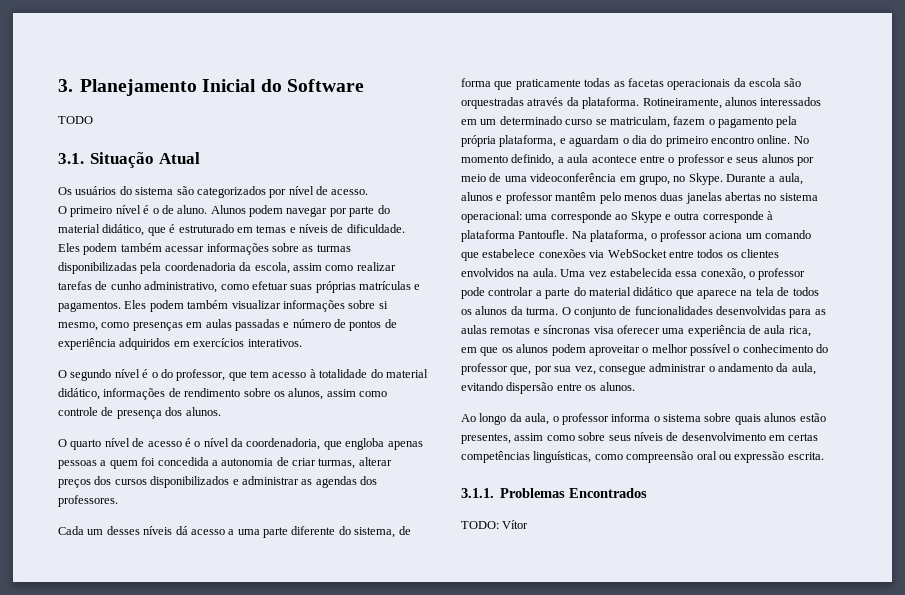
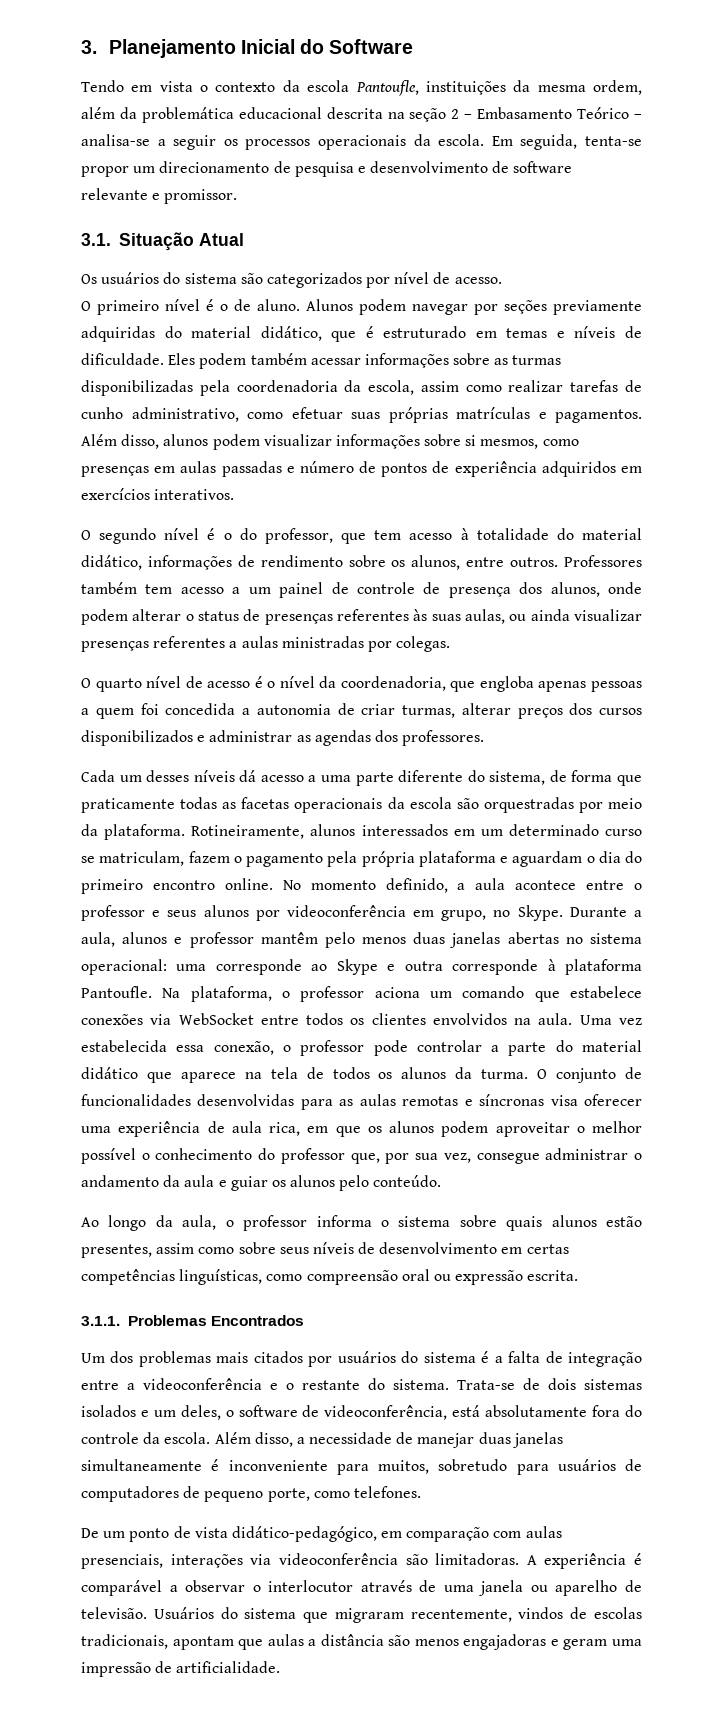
- TODO
+ Tendo em vista o contexto da escola Pantoufle, instituições da mesma ordem, além da problemática educacional descrita na seção 2 – Embasamento Teórico – analisa-se a seguir os processos operacionais da escola. Em seguida, tenta-se propor um direcionamento de pesquisa e desenvolvimento de software relevante e promissor.
- Alunos podem navegar por parte do material didático, que é estruturado em temas e níveis de dificuldade.
+ Alunos podem navegar por seções previamente adquiridas do material didático, que é estruturado em temas e níveis de dificuldade.
- Eles podem também visualizar informações sobre si mesmo, como presenças em aulas passadas e número de pontos de experiência adquiridos em exercícios interativos.
+ Além disso, alunos podem visualizar informações sobre si mesmos, como presenças em aulas passadas e número de pontos de experiência adquiridos em exercícios interativos.
- O segundo nível é o do professor, que tem acesso à totalidade do material didático, informações de rendimento sobre os alunos, assim como controle de presença dos alunos.
+ O segundo nível é o do professor, que tem acesso à totalidade do material didático, informações de rendimento sobre os alunos, entre outros. Professores também tem acesso a um painel de controle de presença dos alunos, onde podem alterar o status de presenças referentes às suas aulas, ou ainda visualizar presenças referentes a aulas ministradas por colegas.
- Cada um desses níveis dá acesso a uma parte diferente do sistema, de forma que praticamente todas as facetas operacionais da escola são orquestradas através da plataforma.
+ Cada um desses níveis dá acesso a uma parte diferente do sistema, de forma que praticamente todas as facetas operacionais da escola são orquestradas por meio da plataforma.
- Rotineiramente, alunos interessados em um determinado curso se matriculam, fazem o pagamento pela própria plataforma, e aguardam o dia do primeiro encontro online.
+ Rotineiramente, alunos interessados em um determinado curso se matriculam, fazem o pagamento pela própria plataforma e aguardam o dia do primeiro encontro online.
- No momento definido, a aula acontece entre o professor e seus alunos por meio de uma videoconferência em grupo, no Skype.
+ No momento definido, a aula acontece entre o professor e seus alunos por videoconferência em grupo, no Skype.
- O conjunto de funcionalidades desenvolvidas para as aulas remotas e síncronas visa oferecer uma experiência de aula rica, em que os alunos podem aproveitar o melhor possível o conhecimento do professor que, por sua vez, consegue administrar o andamento da aula, evitando dispersão entre os alunos.
+ O conjunto de funcionalidades desenvolvidas para as aulas remotas e síncronas visa oferecer uma experiência de aula rica, em que os alunos podem aproveitar o melhor possível o conhecimento do professor que, por sua vez, consegue administrar o andamento da aula e guiar os alunos pelo conteúdo.
- TODO: Vítor
+ Um dos problemas mais citados por usuários do sistema é a falta de integração entre a videoconferência e o restante do sistema. Trata-se de dois sistemas isolados e um deles, o software de videoconferência, está absolutamente fora do controle da escola. Além disso, a necessidade de manejar duas janelas simultaneamente é inconveniente para muitos, sobretudo para usuários de computadores de pequeno porte, como telefones.
+ De um ponto de vista didático-pedagógico, em comparação com aulas presenciais, interações via videoconferência são limitadoras. A experiência é comparável a observar o interlocutor através de uma janela ou aparelho de televisão. Usuários do sistema que migraram recentemente, vindos de escolas tradicionais, apontam que aulas a distância são menos engajadoras e geram uma impressão de artificialidade.

